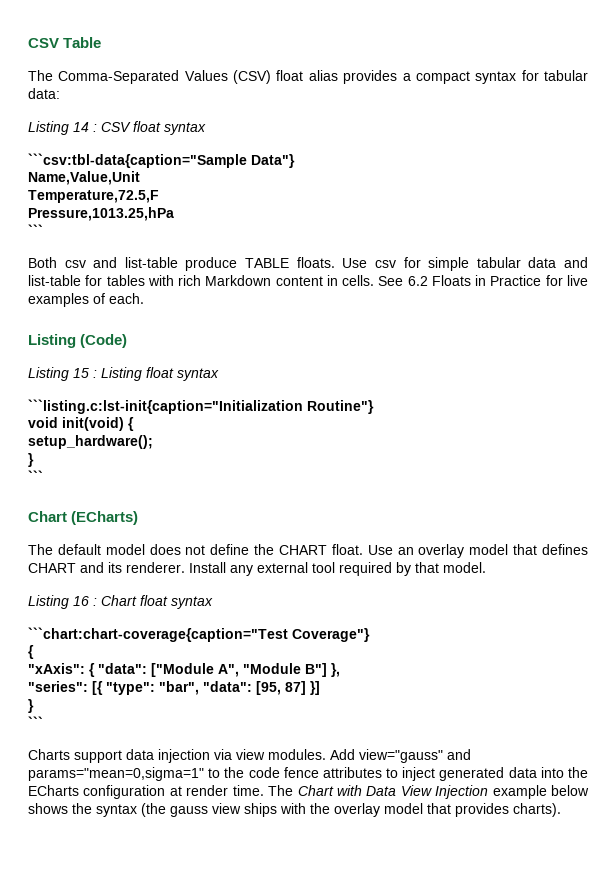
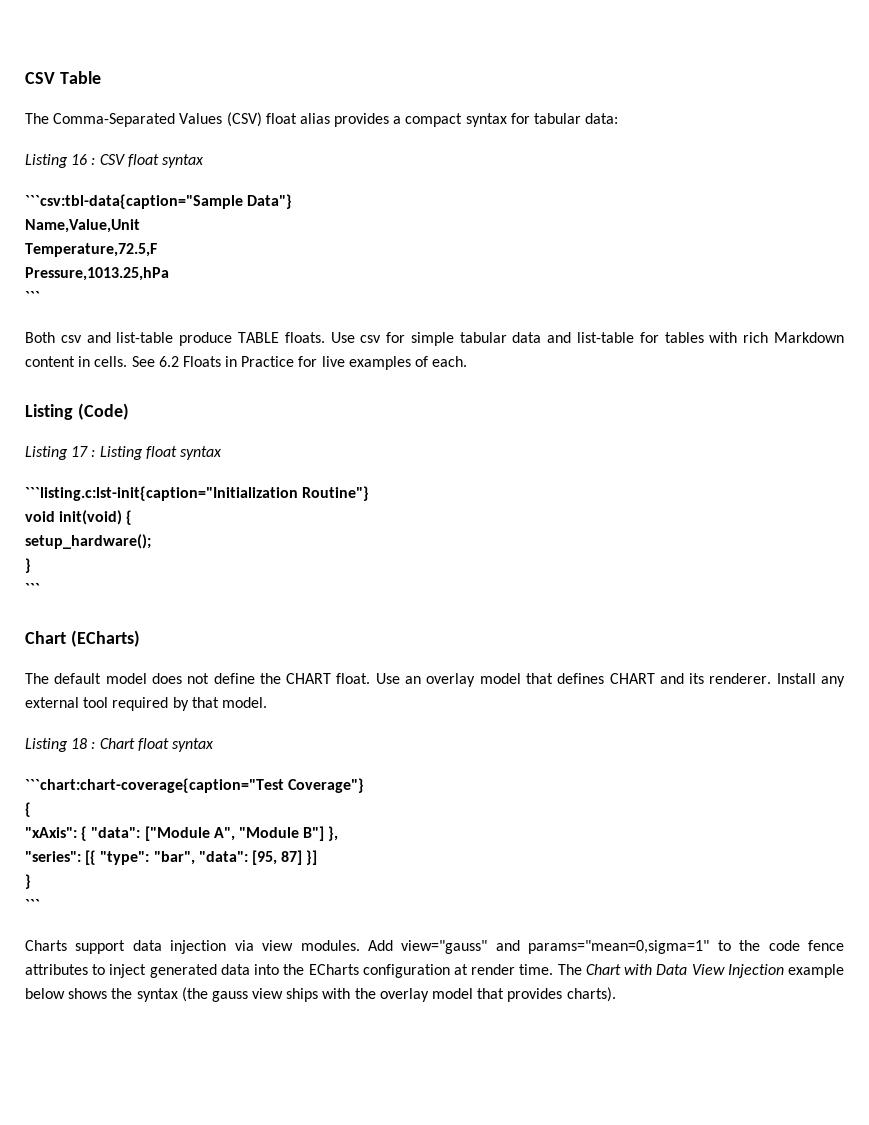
- Listing 14 : CSV float syntax
+ Listing 16 : CSV float syntax
- Listing 15 : Listing float syntax
+ Listing 17 : Listing float syntax
- Listing 16 : Chart float syntax
+ Listing 18 : Chart float syntax

